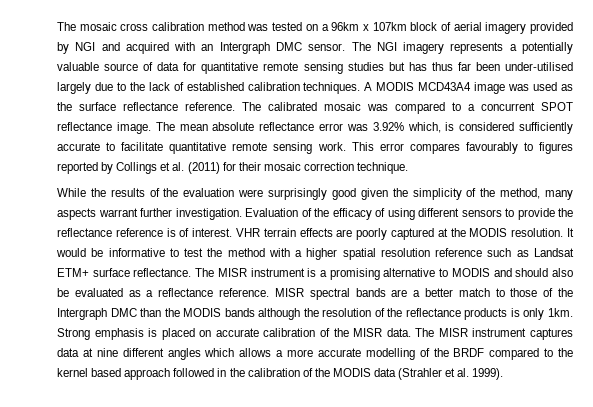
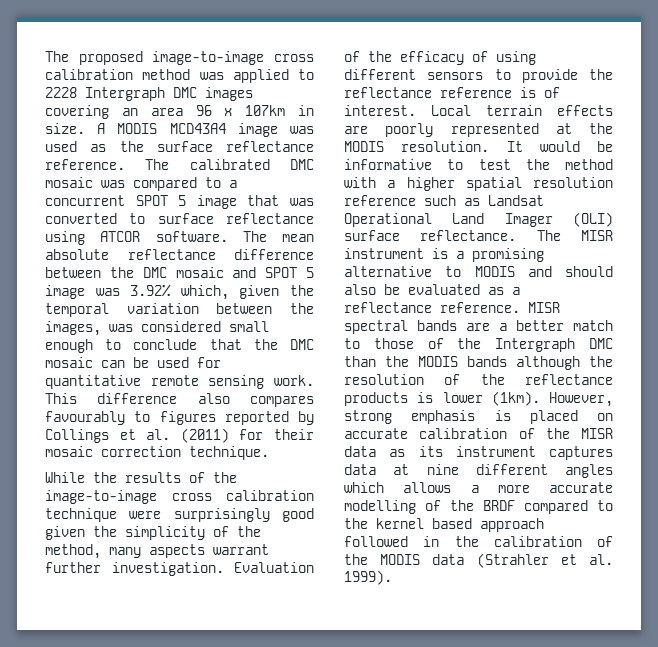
- The mosaic cross calibration method was tested on a 96km x 107km block of aerial imagery provided by NGI and acquired with an Intergraph DMC sensor. The NGI imagery represents a potentially valuable source of data for quantitative remote sensing studies but has thus far been under-utilised largely due to the lack of established calibration techniques.
+ The proposed image-to-image cross calibration method was applied to 2228 Intergraph DMC images covering an area 96 x 107km in size.
- The calibrated mosaic was compared to a concurrent SPOT reflectance image. The mean absolute reflectance error was 3.92% which, is considered sufficiently accurate to facilitate quantitative remote sensing work.
+ The calibrated DMC mosaic was compared to a concurrent SPOT 5 image that was converted to surface reflectance using ATCOR software. The mean absolute reflectance difference between the DMC mosaic and SPOT 5 image was 3.92% which, given the temporal variation between the images, was considered small enough to conclude that the DMC mosaic can be used for quantitative remote sensing work.
- This error compares favourably to figures reported by Collings et al. (2011) for their mosaic correction technique.
+ This difference also compares favourably to figures reported by Collings et al. (2011) for their mosaic correction technique.
- While the results of the evaluation were surprisingly good given the simplicity of the method, many aspects warrant further investigation.
+ While the results of the image-to-image cross calibration technique were surprisingly good given the simplicity of the method, many aspects warrant further investigation.
- VHR terrain effects are poorly captured at the MODIS resolution.
+ Local terrain effects are poorly represented at the MODIS resolution.
- It would be informative to test the method with a higher spatial resolution reference such as Landsat ETM+ surface reflectance.
+ It would be informative to test the method with a higher spatial resolution reference such as Landsat Operational Land Imager (OLI) surface reflectance.
- MISR spectral bands are a better match to those of the Intergraph DMC than the MODIS bands although the resolution of the reflectance products is only 1km. Strong emphasis is placed on accurate calibration of the MISR data. The MISR instrument captures data at nine different angles which allows a more accurate modelling of the BRDF compared to the kernel based approach followed in the calibration of the MODIS data (Strahler et al. 1999).
+ MISR spectral bands are a better match to those of the Intergraph DMC than the MODIS bands although the resolution of the reflectance products is lower (1km). However, strong emphasis is placed on accurate calibration of the MISR data as its instrument captures data at nine different angles which allows a more accurate modelling of the BRDF compared to the kernel based approach followed in the calibration of the MODIS data (Strahler et al. 1999).

